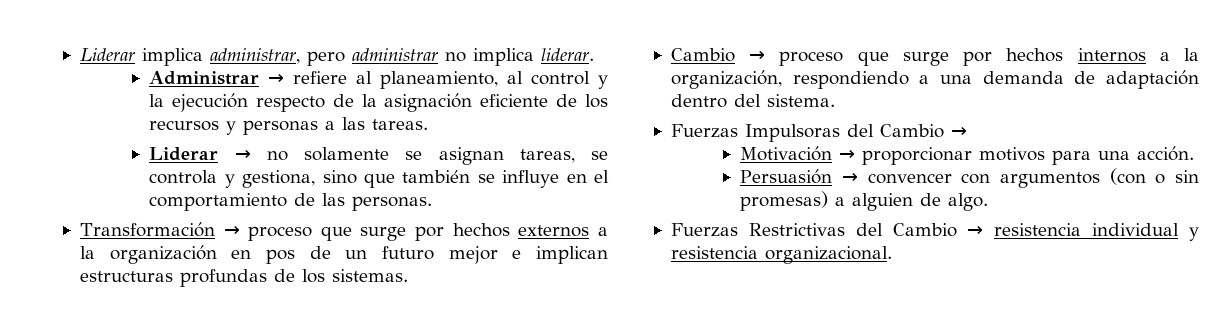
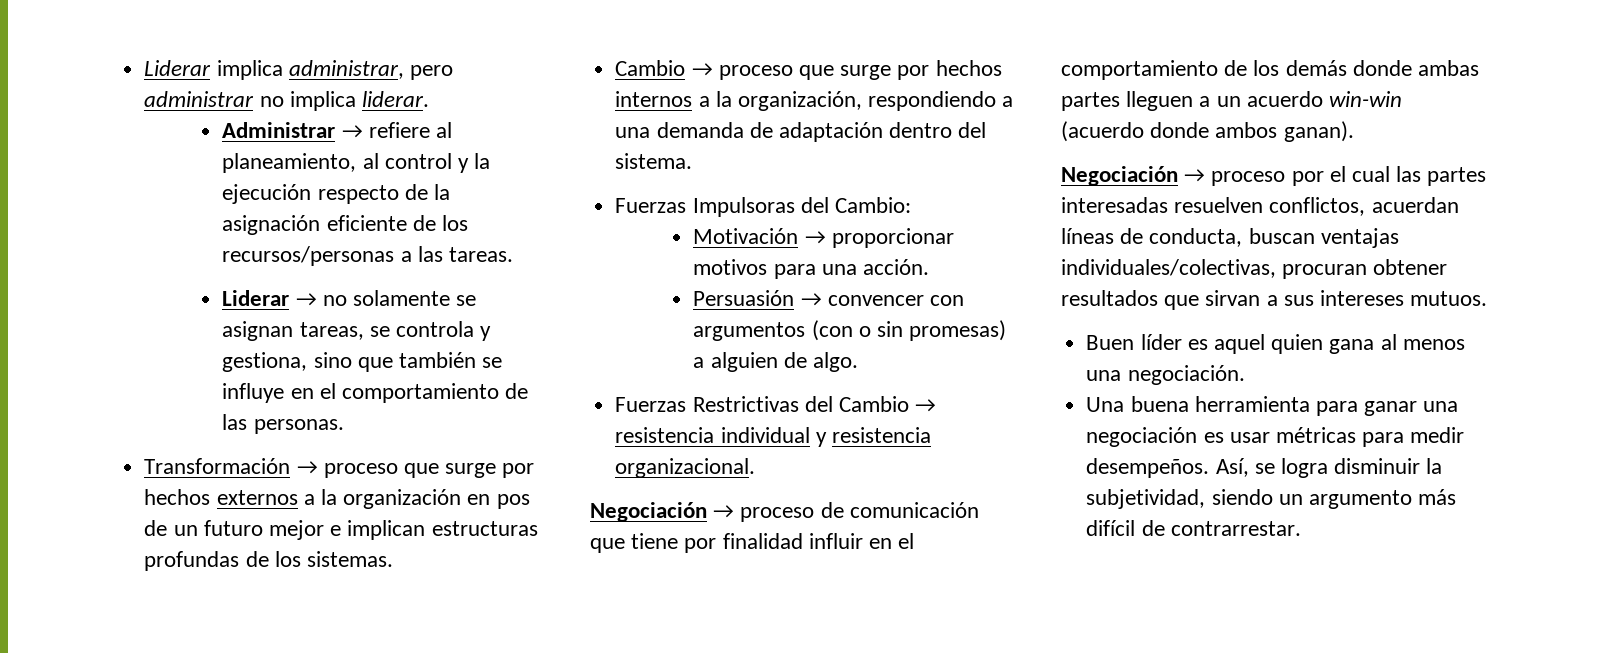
- Administrar → refiere al planeamiento, al control y la ejecución respecto de la asignación eficiente de los recursos y personas a las tareas.
+ Administrar → refiere al planeamiento, al control y la ejecución respecto de la asignación eficiente de los recursos/personas a las tareas.
- Fuerzas Impulsoras del Cambio →
+ Fuerzas Impulsoras del Cambio:
+ Negociación → proceso de comunicación que tiene por finalidad influir en el comportamiento de los demás donde ambas partes lleguen a un acuerdo win-win (acuerdo donde ambos ganan).
+ Negociación → proceso por el cual las partes interesadas resuelven conflictos, acuerdan líneas de conducta, buscan ventajas individuales/colectivas, procuran obtener resultados que sirvan a sus intereses mutuos.
+ Buen líder es aquel quien gana al menos una negociación.
+ Una buena herramienta para ganar una negociación es usar métricas para medir desempeños. Así, se logra disminuir la subjetividad, siendo un argumento más difícil de contrarrestar.

